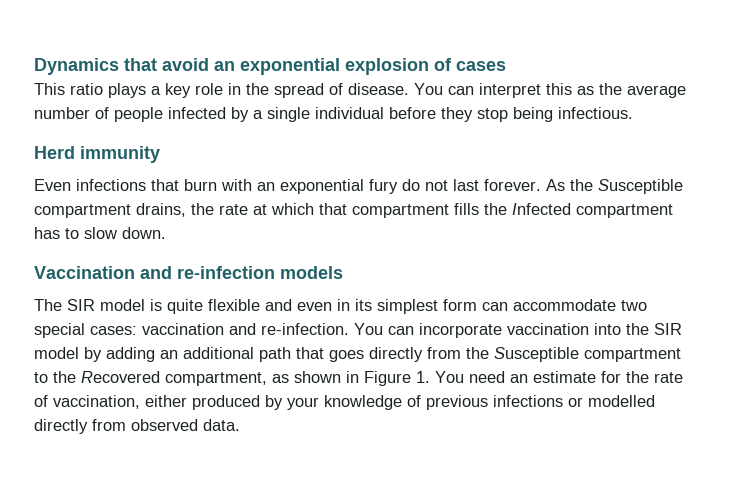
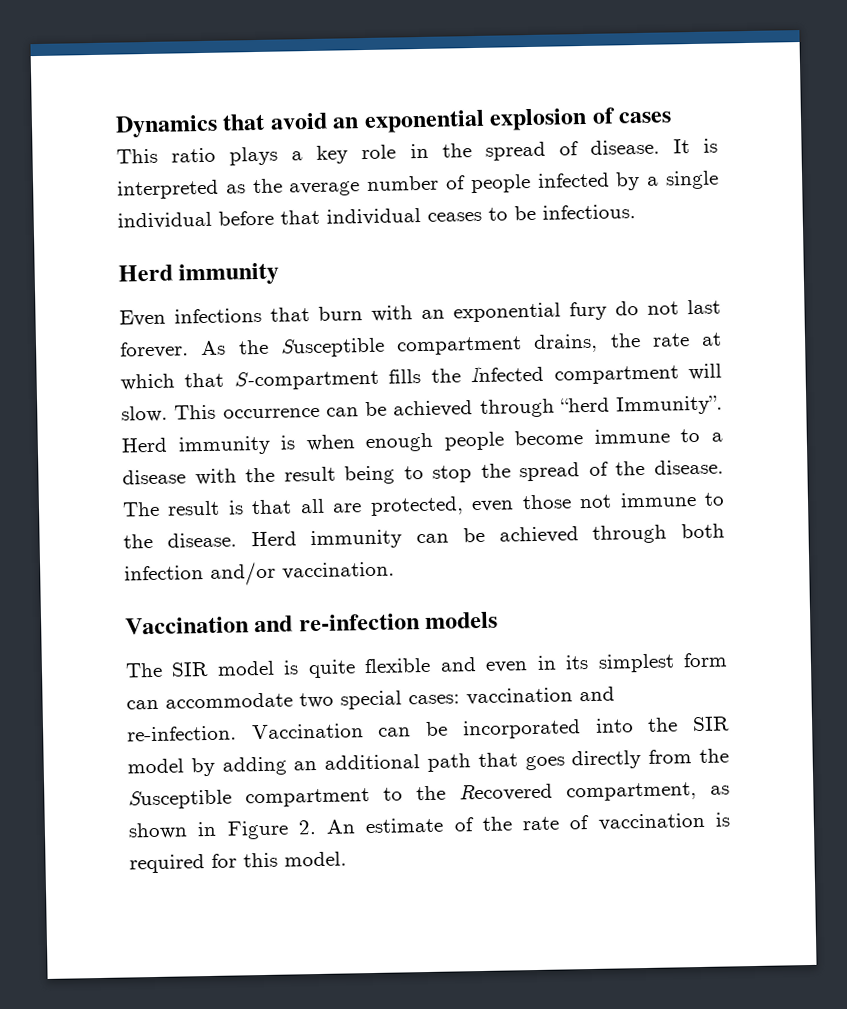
- You can interpret this as the average number of people infected by a single individual before they stop being infectious.
+ It is interpreted as the average number of people infected by a single individual before that individual ceases to be infectious.
- As the Susceptible compartment drains, the rate at which that compartment fills the Infected compartment has to slow down.
+ As the Susceptible compartment drains, the rate at which that S-compartment fills the Infected compartment will slow. This occurrence can be achieved through “herd Immunity”. Herd immunity is when enough people become immune to a disease with the result being to stop the spread of the disease. The result is that all are protected, even those not immune to the disease. Herd immunity can be achieved through both infection and/or vaccination.
- You can incorporate vaccination into the SIR model by adding an additional path that goes directly from the Susceptible compartment to the Recovered compartment, as shown in Figure 1. You need an estimate for the rate of vaccination, either produced by your knowledge of previous infections or modelled directly from observed data.
+ Vaccination can be incorporated into the SIR model by adding an additional path that goes directly from the Susceptible compartment to the Recovered compartment, as shown in Figure 2. An estimate of the rate of vaccination is required for this model.

